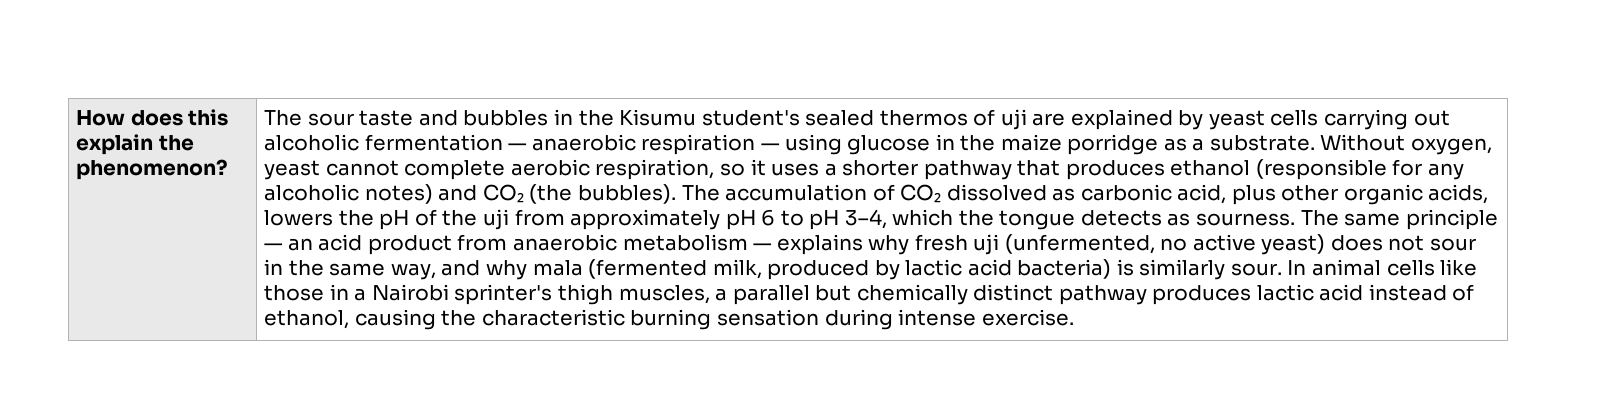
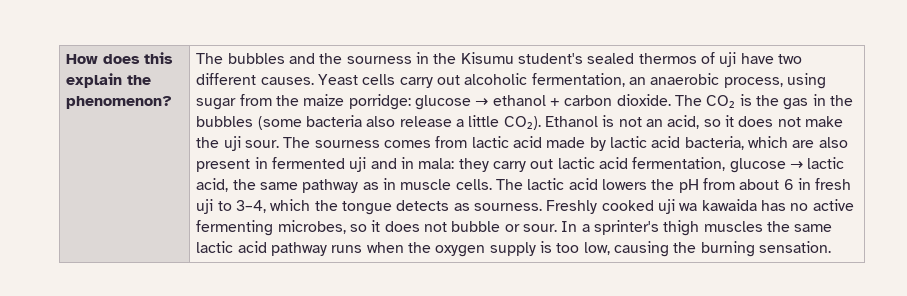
- The sour taste and bubbles in the Kisumu student's sealed thermos of uji are explained by yeast cells carrying out alcoholic fermentation — anaerobic respiration — using glucose in the maize porridge as a substrate. Without oxygen, yeast cannot complete aerobic respiration, so it uses a shorter pathway that produces ethanol (responsible for any alcoholic notes) and CO₂ (the bubbles). The accumulation of CO₂ dissolved as carbonic acid, plus other organic acids, lowers the pH of the uji from approximately pH 6 to pH 3–4, which the tongue detects as sourness.
+ The bubbles and the sourness in the Kisumu student's sealed thermos of uji have two different causes. Yeast cells carry out alcoholic fermentation, an anaerobic process, using sugar from the maize porridge: glucose → ethanol + carbon dioxide. The CO₂ is the gas in the bubbles (some bacteria also release a little CO₂). Ethanol is not an acid, so it does not make the uji sour. The sourness comes from lactic acid made by lactic acid bacteria, which are also present in fermented uji and in mala: they carry out lactic acid fermentation, glucose → lactic acid, the same pathway as in muscle cells. The lactic acid lowers the pH from about 6 in fresh uji to 3–4, which the tongue detects as sourness.
- The same principle — an acid product from anaerobic metabolism — explains why fresh uji (unfermented, no active yeast) does not sour in the same way, and why mala (fermented milk, produced by lactic acid bacteria) is similarly sour. In animal cells like those in a Nairobi sprinter's thigh muscles, a parallel but chemically distinct pathway produces lactic acid instead of ethanol, causing the characteristic burning sensation during intense exercise.
+ Freshly cooked uji wa kawaida has no active fermenting microbes, so it does not bubble or sour. In a sprinter's thigh muscles the same lactic acid pathway runs when the oxygen supply is too low, causing the burning sensation.

